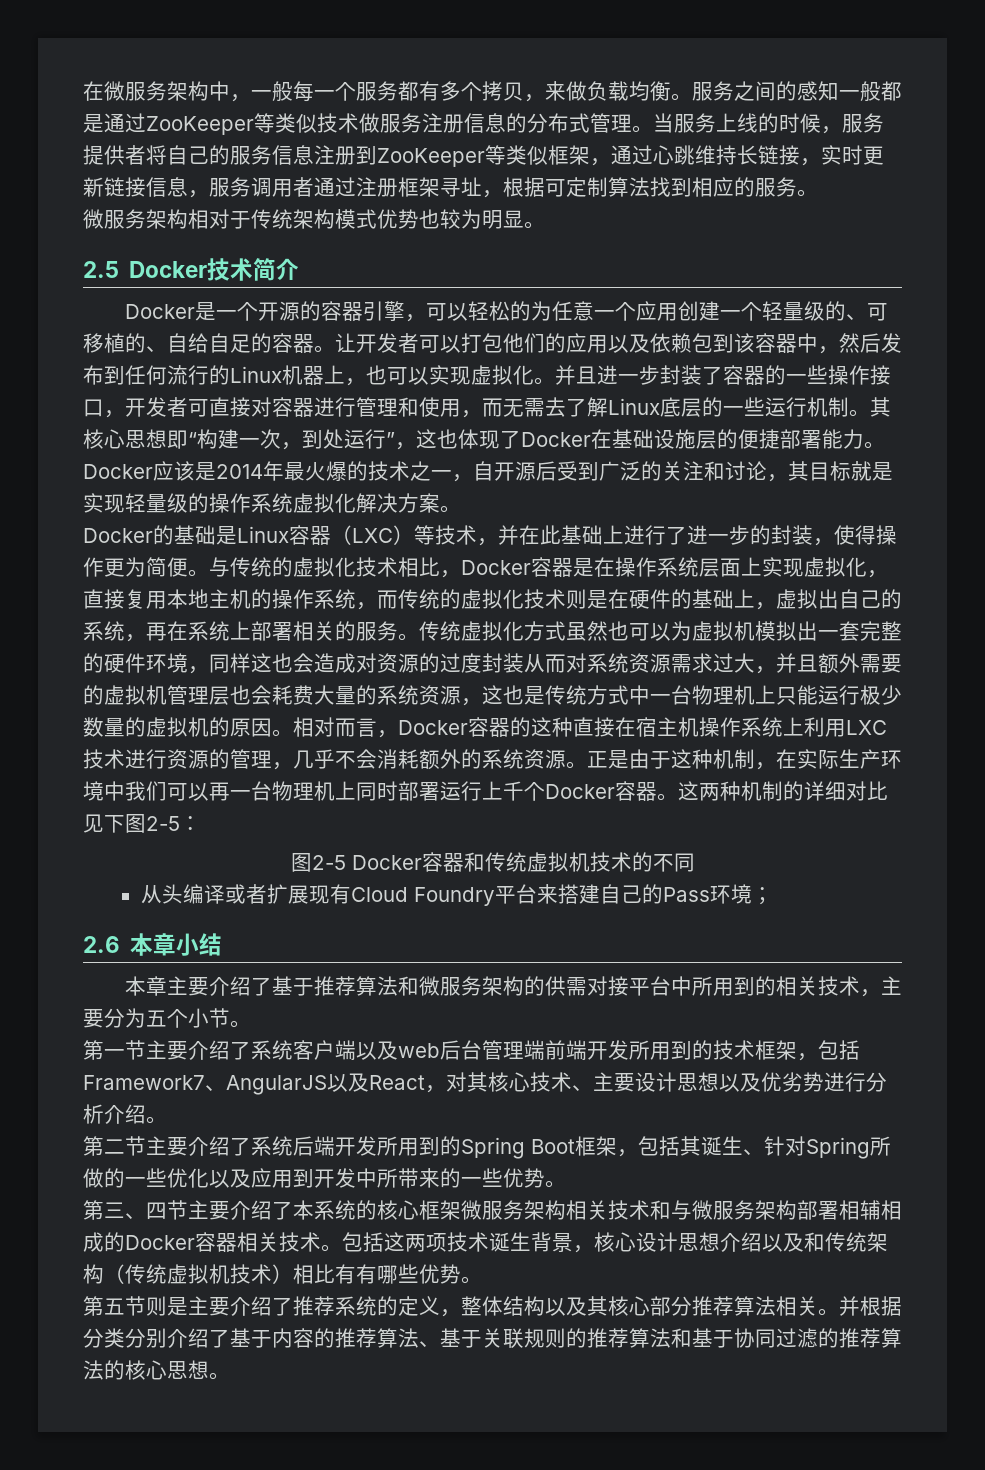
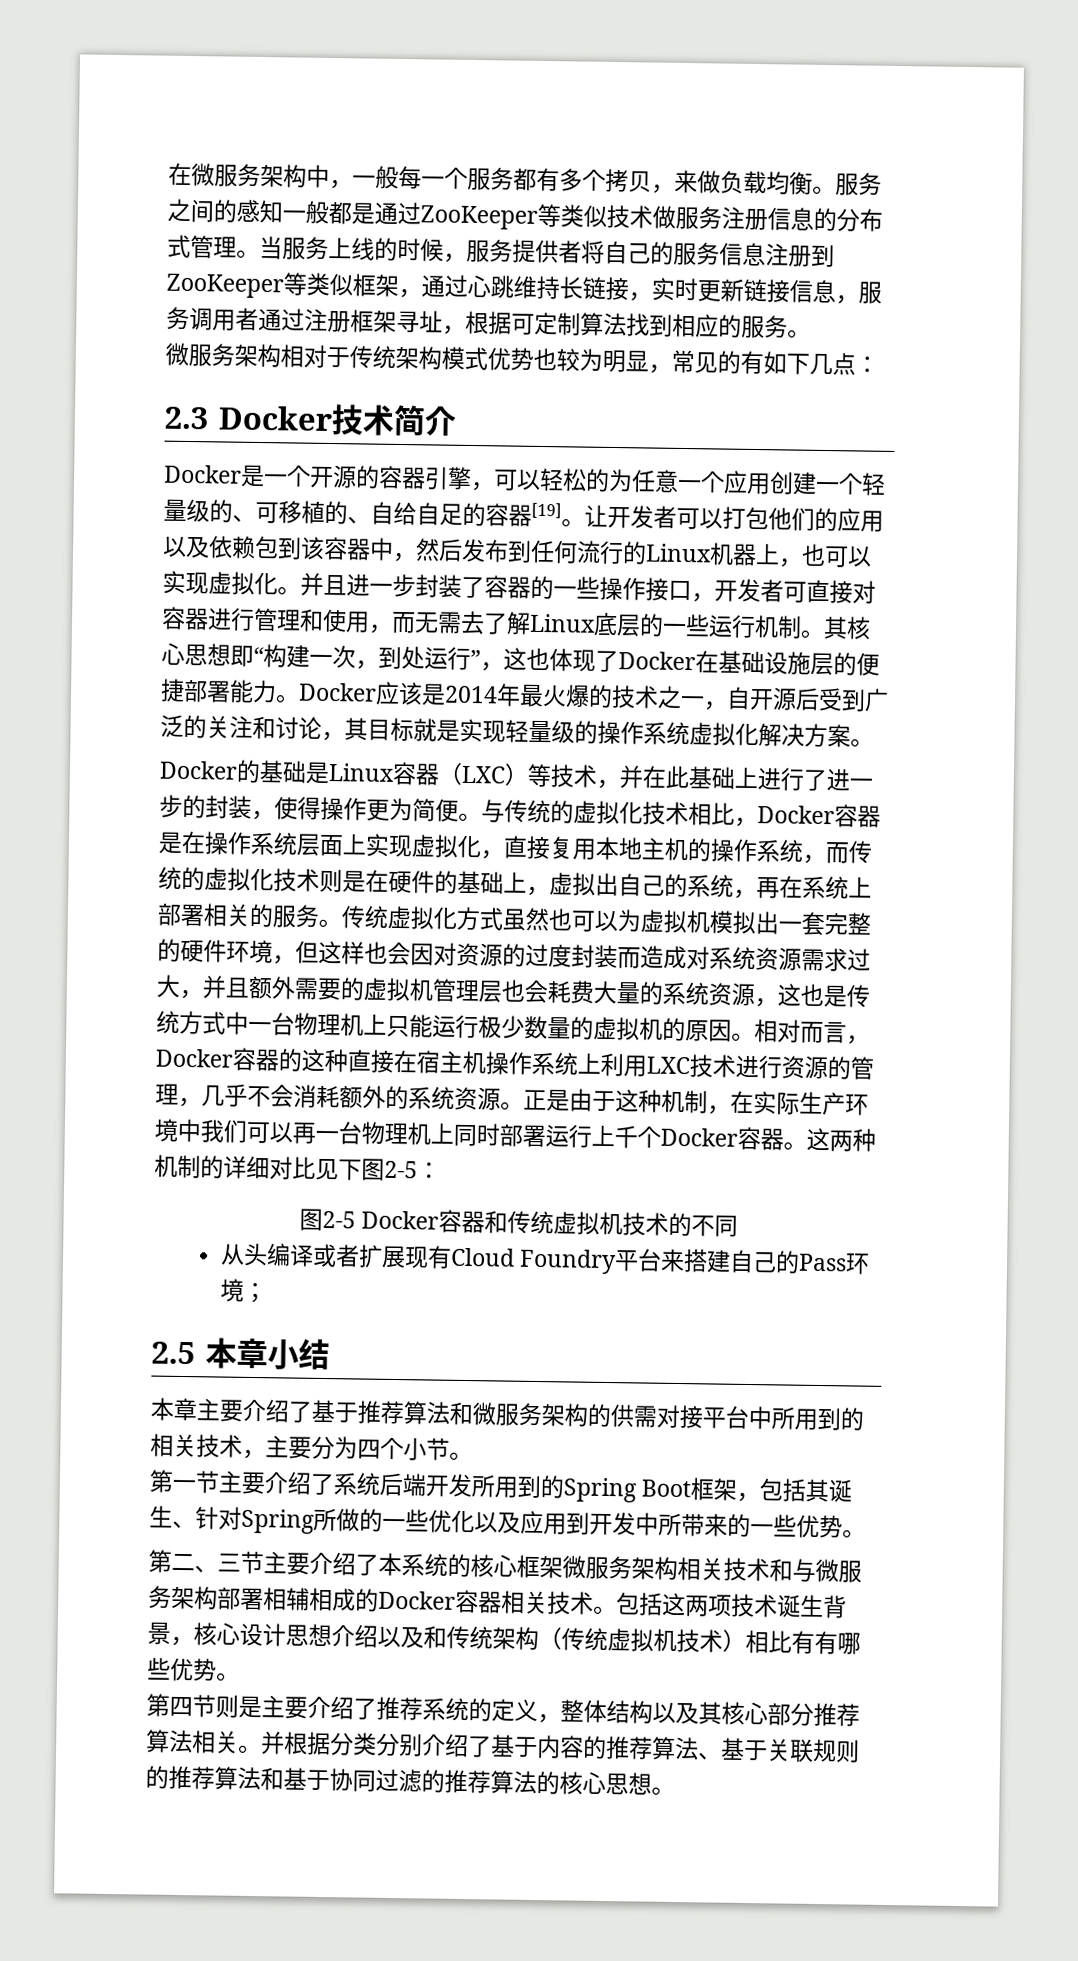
- 微服务架构相对于传统架构模式优势也较为明显。
- 2.5 Docker技术简介
+ 微服务架构相对于传统架构模式优势也较为明显，常见的有如下几点：
+ 2.3 Docker技术简介
- Docker是一个开源的容器引擎，可以轻松的为任意一个应用创建一个轻量级的、可移植的、自给自足的容器。
+ Docker是一个开源的容器引擎，可以轻松的为任意一个应用创建一个轻量级的、可移植的、自给自足的容器[19]。
- 传统虚拟化方式虽然也可以为虚拟机模拟出一套完整的硬件环境，同样这也会造成对资源的过度封装从而对系统资源需求过大，并且额外需要的虚拟机管理层也会耗费大量的系统资源，这也是传统方式中一台物理机上只能运行极少数量的虚拟机的原因。
+ 传统虚拟化方式虽然也可以为虚拟机模拟出一套完整的硬件环境，但这样也会因对资源的过度封装而造成对系统资源需求过大，并且额外需要的虚拟机管理层也会耗费大量的系统资源，这也是传统方式中一台物理机上只能运行极少数量的虚拟机的原因。
- 2.6本章小结
+ 2.5本章小结
- 本章主要介绍了基于推荐算法和微服务架构的供需对接平台中所用到的相关技术，主要分为五个小节。
+ 本章主要介绍了基于推荐算法和微服务架构的供需对接平台中所用到的相关技术，主要分为四个小节。
- 第一节主要介绍了系统客户端以及web后台管理端前端开发所用到的技术框架，包括Framework7、AngularJS以及React，对其核心技术、主要设计思想以及优劣势进行分析介绍。
- 第二节主要介绍了系统后端开发所用到的Spring Boot框架，包括其诞生、针对Spring所做的一些优化以及应用到开发中所带来的一些优势。
+ 第一节主要介绍了系统后端开发所用到的Spring Boot框架，包括其诞生、针对Spring所做的一些优化以及应用到开发中所带来的一些优势。
- 第三、四节主要介绍了本系统的核心框架微服务架构相关技术和与微服务架构部署相辅相成的Docker容器相关技术。
+ 第二、三节主要介绍了本系统的核心框架微服务架构相关技术和与微服务架构部署相辅相成的Docker容器相关技术。
- 第五节则是主要介绍了推荐系统的定义，整体结构以及其核心部分推荐算法相关。
+ 第四节则是主要介绍了推荐系统的定义，整体结构以及其核心部分推荐算法相关。

